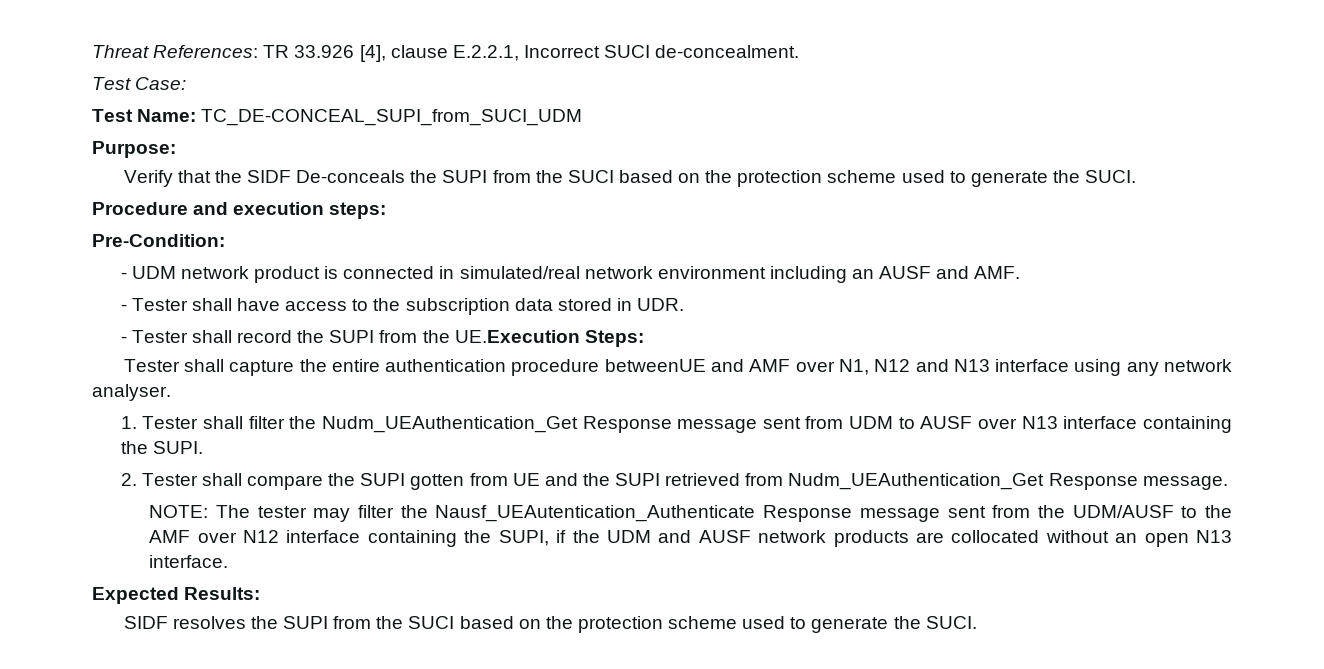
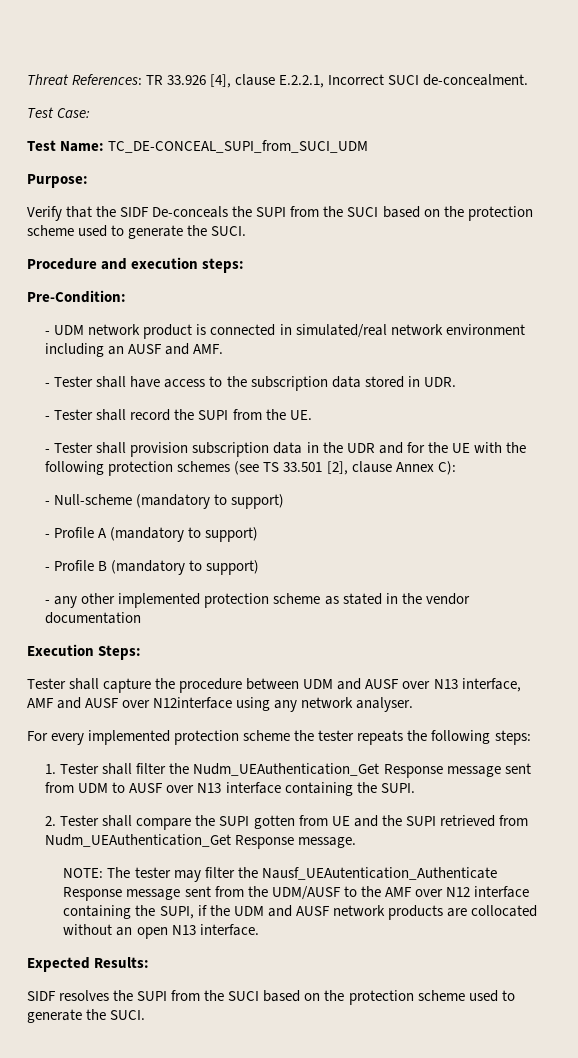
- - Tester shall record the SUPI from the UE.Execution Steps:
+ - Tester shall record the SUPI from the UE.
+ - Tester shall provision subscription data in the UDR and for the UE with the following protection schemes (see TS 33.501 [2], clause Annex C):
+ - Null-scheme (mandatory to support)
+ - Profile A (mandatory to support)
+ - Profile B (mandatory to support)
+ - any other implemented protection scheme as stated in the vendor documentation
+ Execution Steps:
- Tester shall capture the entire authentication procedure betweenUE and AMF over N1, N12 and N13 interface using any network analyser.
+ Tester shall capture the procedure between UDM and AUSF over N13 interface, AMF and AUSF over N12interface using any network analyser.
+ For every implemented protection scheme the tester repeats the following steps:

